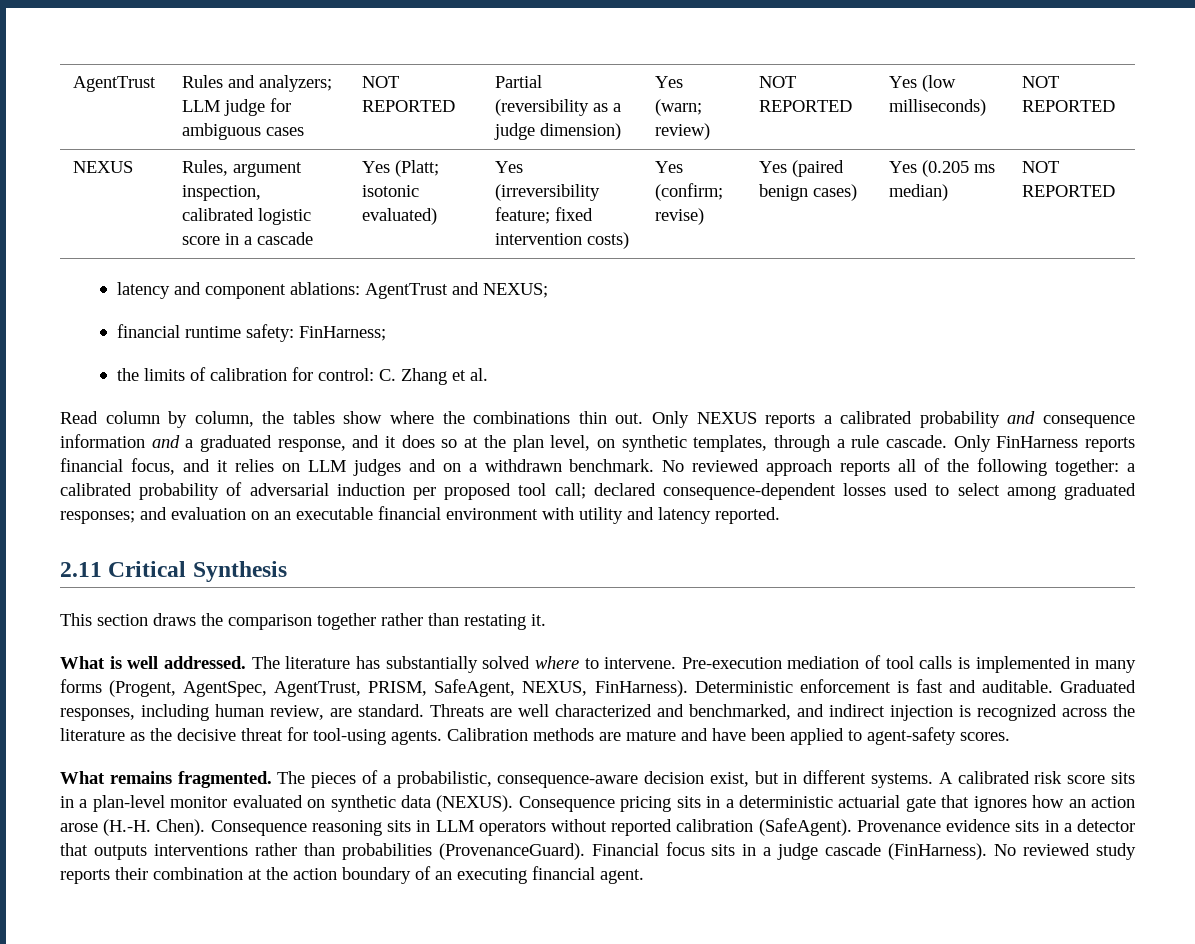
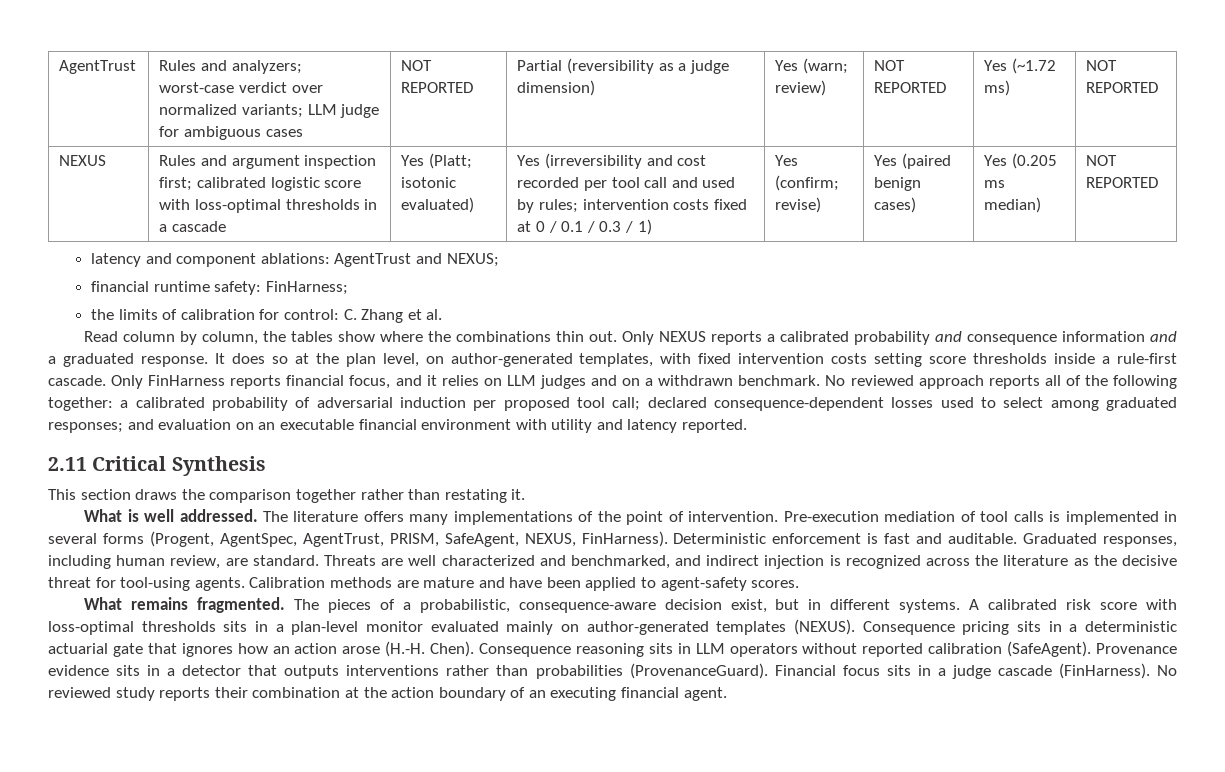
- AgentTrust | Rules and analyzers; LLM judge for ambiguous cases | NOT REPORTED | Partial (reversibility as a judge dimension) | Yes (warn; review) | NOT REPORTED | Yes (low milliseconds) | NOT REPORTED
+ AgentTrust | Rules and analyzers; worst-case verdict over normalized variants; LLM judge for ambiguous cases | NOT REPORTED | Partial (reversibility as a judge dimension) | Yes (warn; review) | NOT REPORTED | Yes (~1.72 ms) | NOT REPORTED
- Rules, argument inspection, calibrated logistic score in a cascade
+ Rules and argument inspection first; calibrated logistic score with loss-optimal thresholds in a cascade
- Yes (irreversibility feature; fixed intervention costs)
+ Yes (irreversibility and cost recorded per tool call and used by rules; intervention costs fixed at 0 / 0.1 / 0.3 / 1)
- Only NEXUS reports a calibrated probability and consequence information and a graduated response, and it does so at the plan level, on synthetic templates, through a rule cascade.
+ Only NEXUS reports a calibrated probability and consequence information and a graduated response. It does so at the plan level, on author-generated templates, with fixed intervention costs setting score thresholds inside a rule-first cascade.
- The literature has substantially solved where to intervene.
+ The literature offers many implementations of the point of intervention.
- Pre-execution mediation of tool calls is implemented in many forms (Progent, AgentSpec, AgentTrust, PRISM, SafeAgent, NEXUS, FinHarness).
+ Pre-execution mediation of tool calls is implemented in several forms (Progent, AgentSpec, AgentTrust, PRISM, SafeAgent, NEXUS, FinHarness).
- A calibrated risk score sits in a plan-level monitor evaluated on synthetic data (NEXUS).
+ A calibrated risk score with loss-optimal thresholds sits in a plan-level monitor evaluated mainly on author-generated templates (NEXUS).

